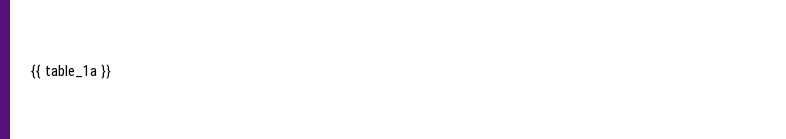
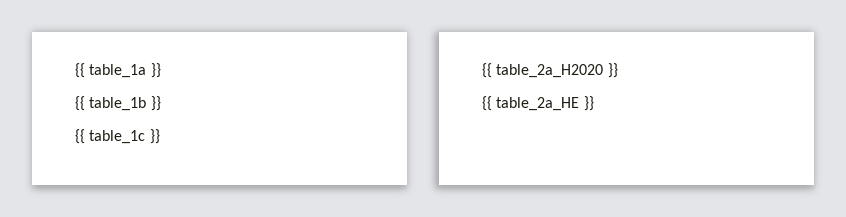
+ {{ table_1b }}
+ {{ table_1c }}
+ {{ table_2a_H2020 }}
+ {{ table_2a_HE }}

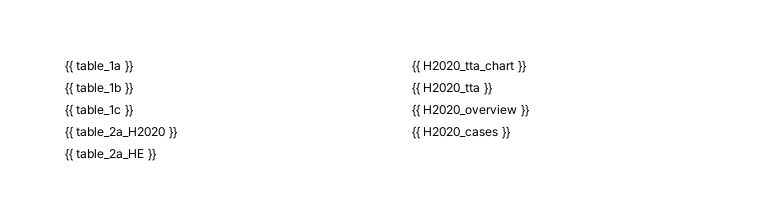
+ {{ H2020_tta_chart }}
+ {{ H2020_tta }}
+ {{ H2020_overview }}
+ {{ H2020_cases }}

